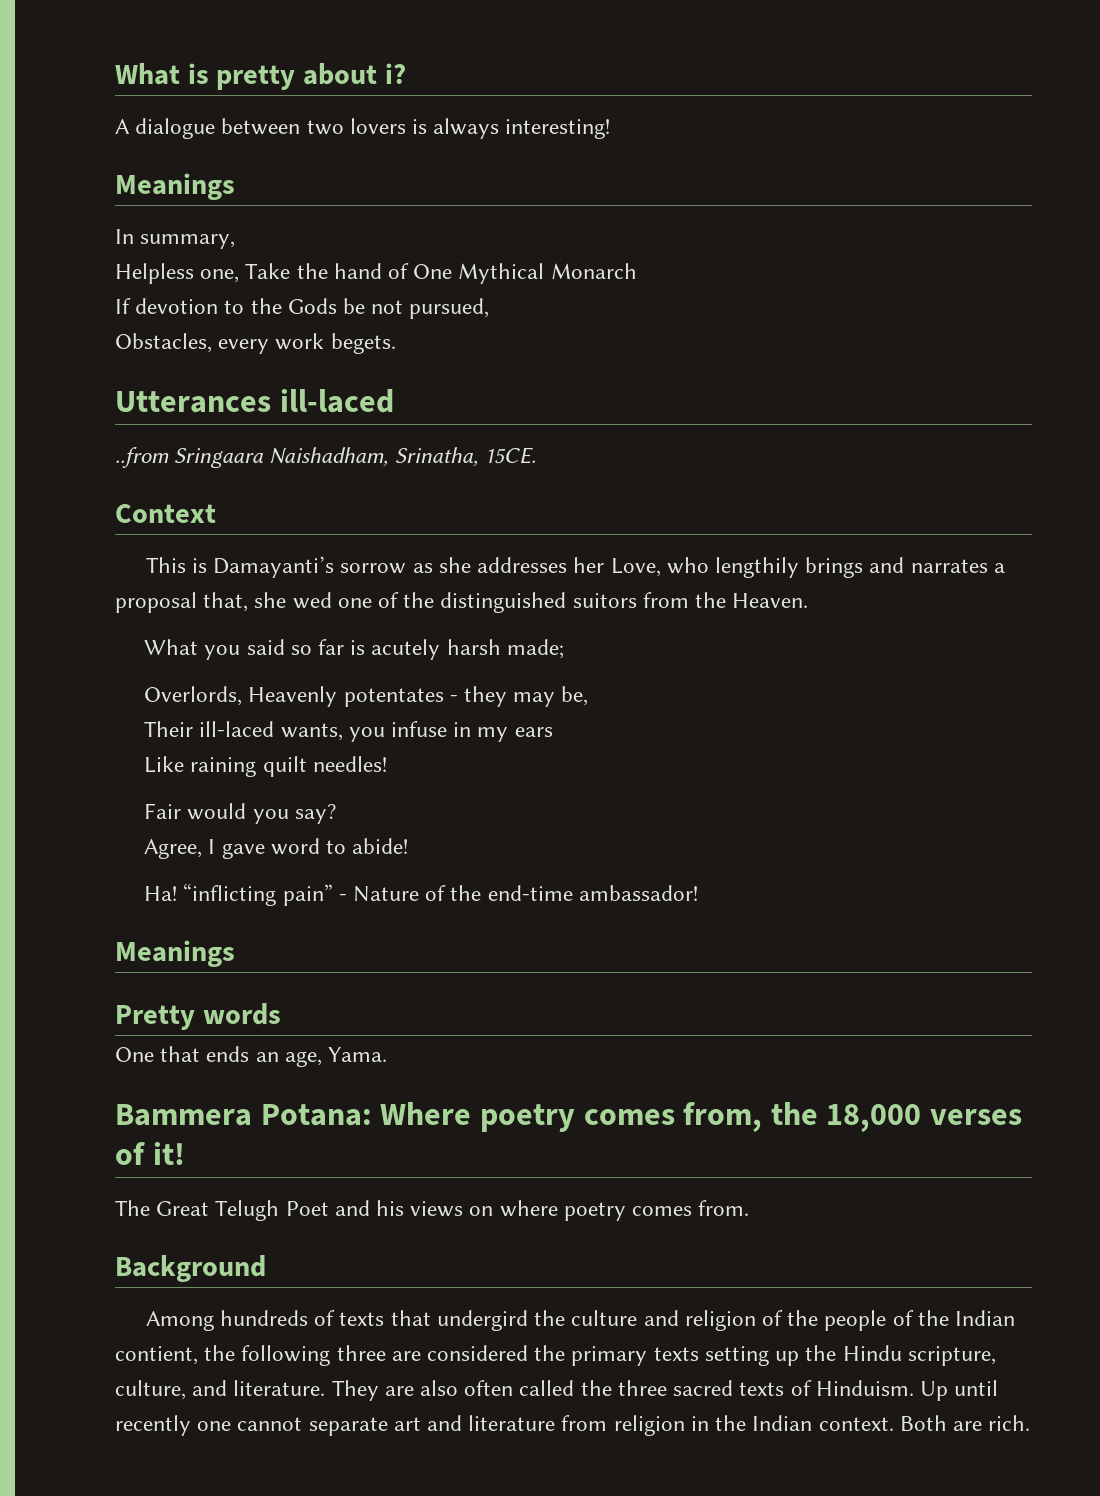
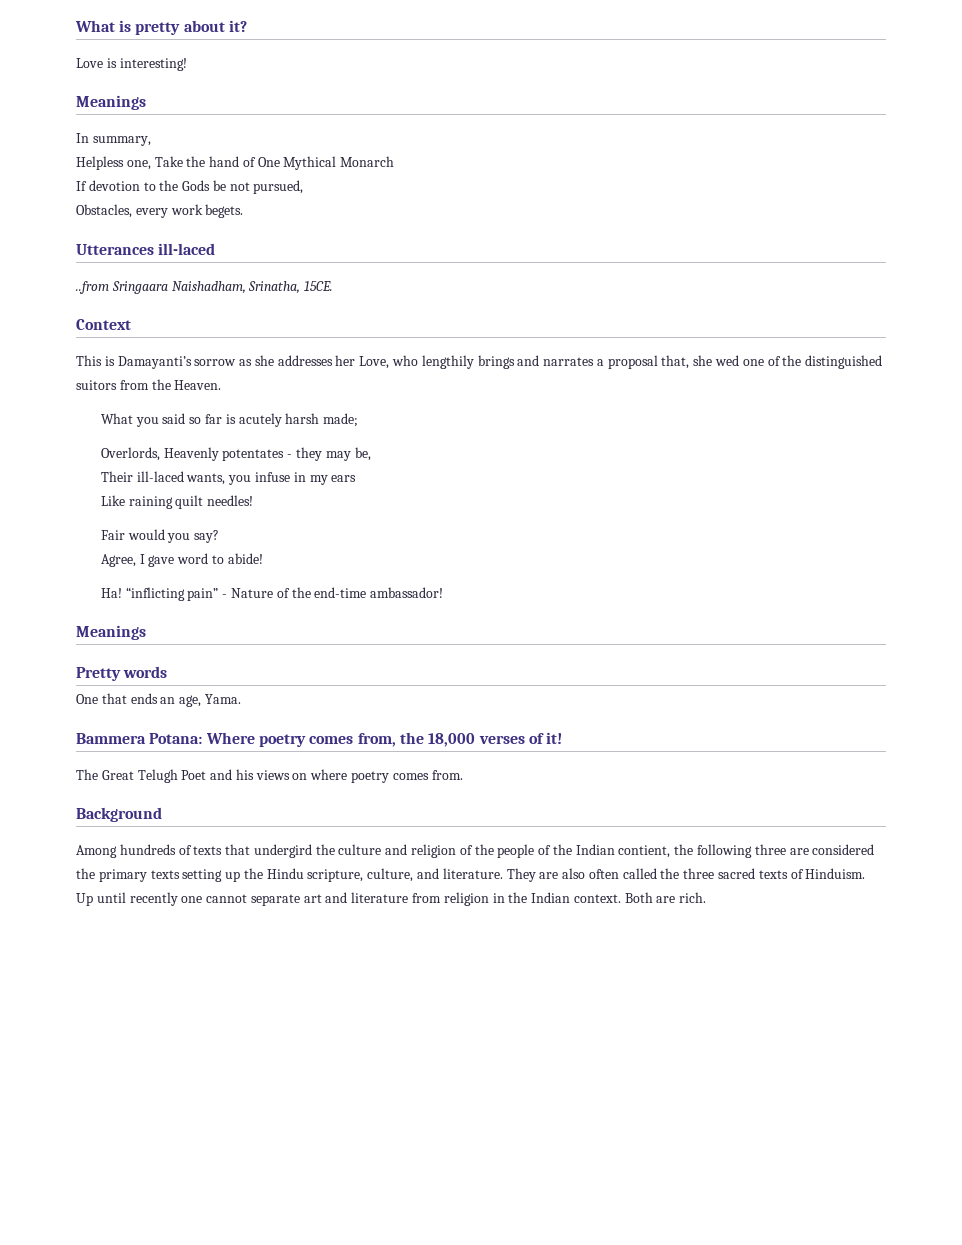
- What is pretty about i?
- A dialogue between two lovers is always interesting!
+ What is pretty about it?
+ Love is interesting!

